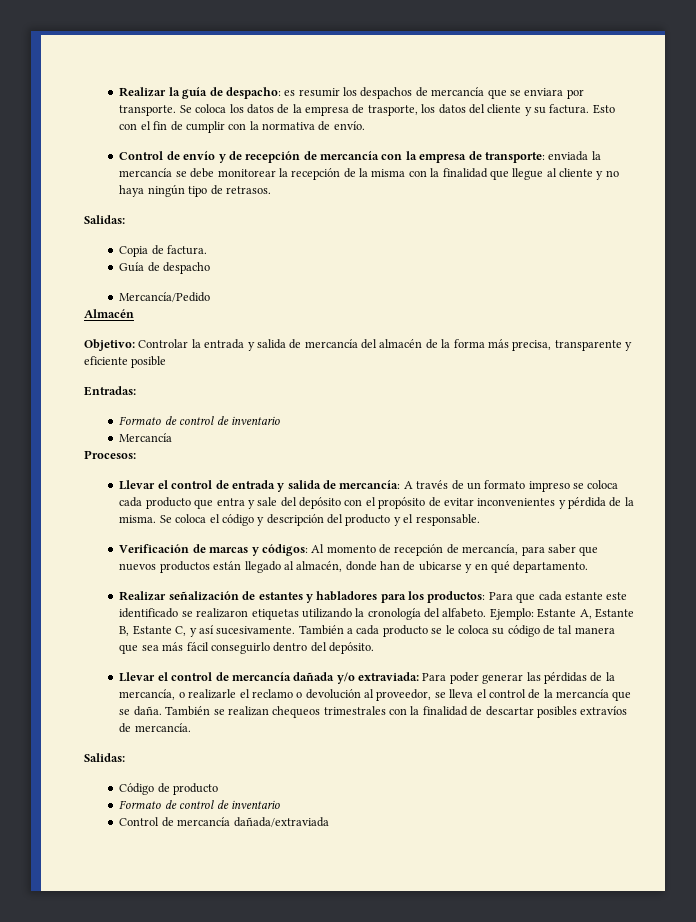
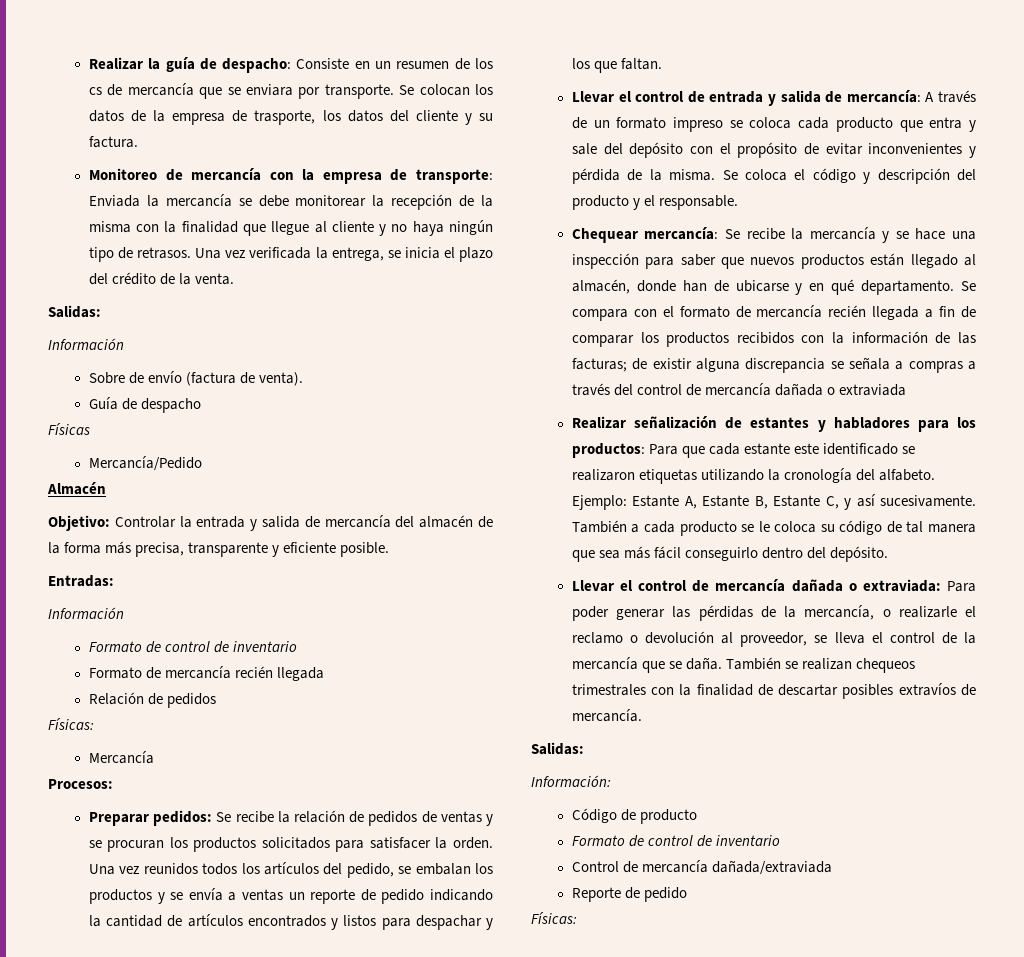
- Realizar la guía de despacho: es resumir los despachos de mercancía que se enviara por transporte.
+ Realizar la guía de despacho: Consiste en un resumen de los cs de mercancía que se enviara por transporte.
- Se coloca los datos de la empresa de trasporte, los datos del cliente y su factura. Esto con el fin de cumplir con la normativa de envío.
- Control de envío y de recepción de mercancía con la empresa de transporte: enviada la mercancía se debe monitorear la recepción de la misma con la finalidad que llegue al cliente y no haya ningún tipo de retrasos.
+ Se colocan los datos de la empresa de trasporte, los datos del cliente y su factura.
+ Monitoreo de mercancía con la empresa de transporte: Enviada la mercancía se debe monitorear la recepción de la misma con la finalidad que llegue al cliente y no haya ningún tipo de retrasos. Una vez verificada la entrega, se inicia el plazo del crédito de la venta.
  Salidas:
- Copia de factura.
+ Información
+ Sobre de envío (factura de venta).
+ Físicas
- Objetivo: Controlar la entrada y salida de mercancía del almacén de la forma más precisa, transparente y eficiente posible
+ Objetivo: Controlar la entrada y salida de mercancía del almacén de la forma más precisa, transparente y eficiente posible.
  Entradas:
+ Información
  Formato de control de inventario
+ Formato de mercancía recién llegada
+ Relación de pedidos
+ Físicas:
  Mercancía
  Procesos:
+ Preparar pedidos: Se recibe la relación de pedidos de ventas y se procuran los productos solicitados para satisfacer la orden. Una vez reunidos todos los artículos del pedido, se embalan los productos y se envía a ventas un reporte de pedido indicando la cantidad de artículos encontrados y listos para despachar y los que faltan.
- Verificación de marcas y códigos: Al momento de recepción de mercancía, para saber que nuevos productos están llegado al almacén, donde han de ubicarse y en qué departamento.
+ Chequear mercancía: Se recibe la mercancía y se hace una inspección para saber que nuevos productos están llegado al almacén, donde han de ubicarse y en qué departamento. Se compara con el formato de mercancía recién llegada a fin de comparar los productos recibidos con la información de las facturas; de existir alguna discrepancia se señala a compras a través del control de mercancía dañada o extraviada
- Llevar el control de mercancía dañada y/o extraviada: Para poder generar las pérdidas de la mercancía, o realizarle el reclamo o devolución al proveedor, se lleva el control de la mercancía que se daña.
+ Llevar el control de mercancía dañada o extraviada: Para poder generar las pérdidas de la mercancía, o realizarle el reclamo o devolución al proveedor, se lleva el control de la mercancía que se daña.
+ Información:
+ Reporte de pedido
+ Físicas:

